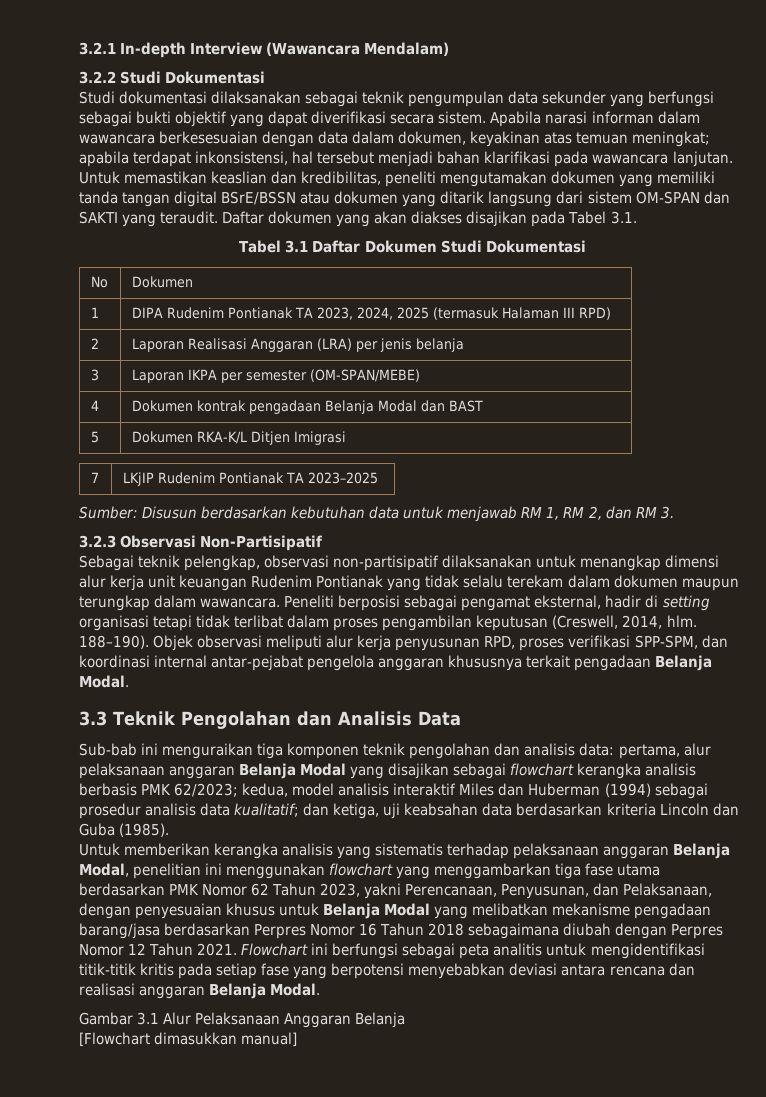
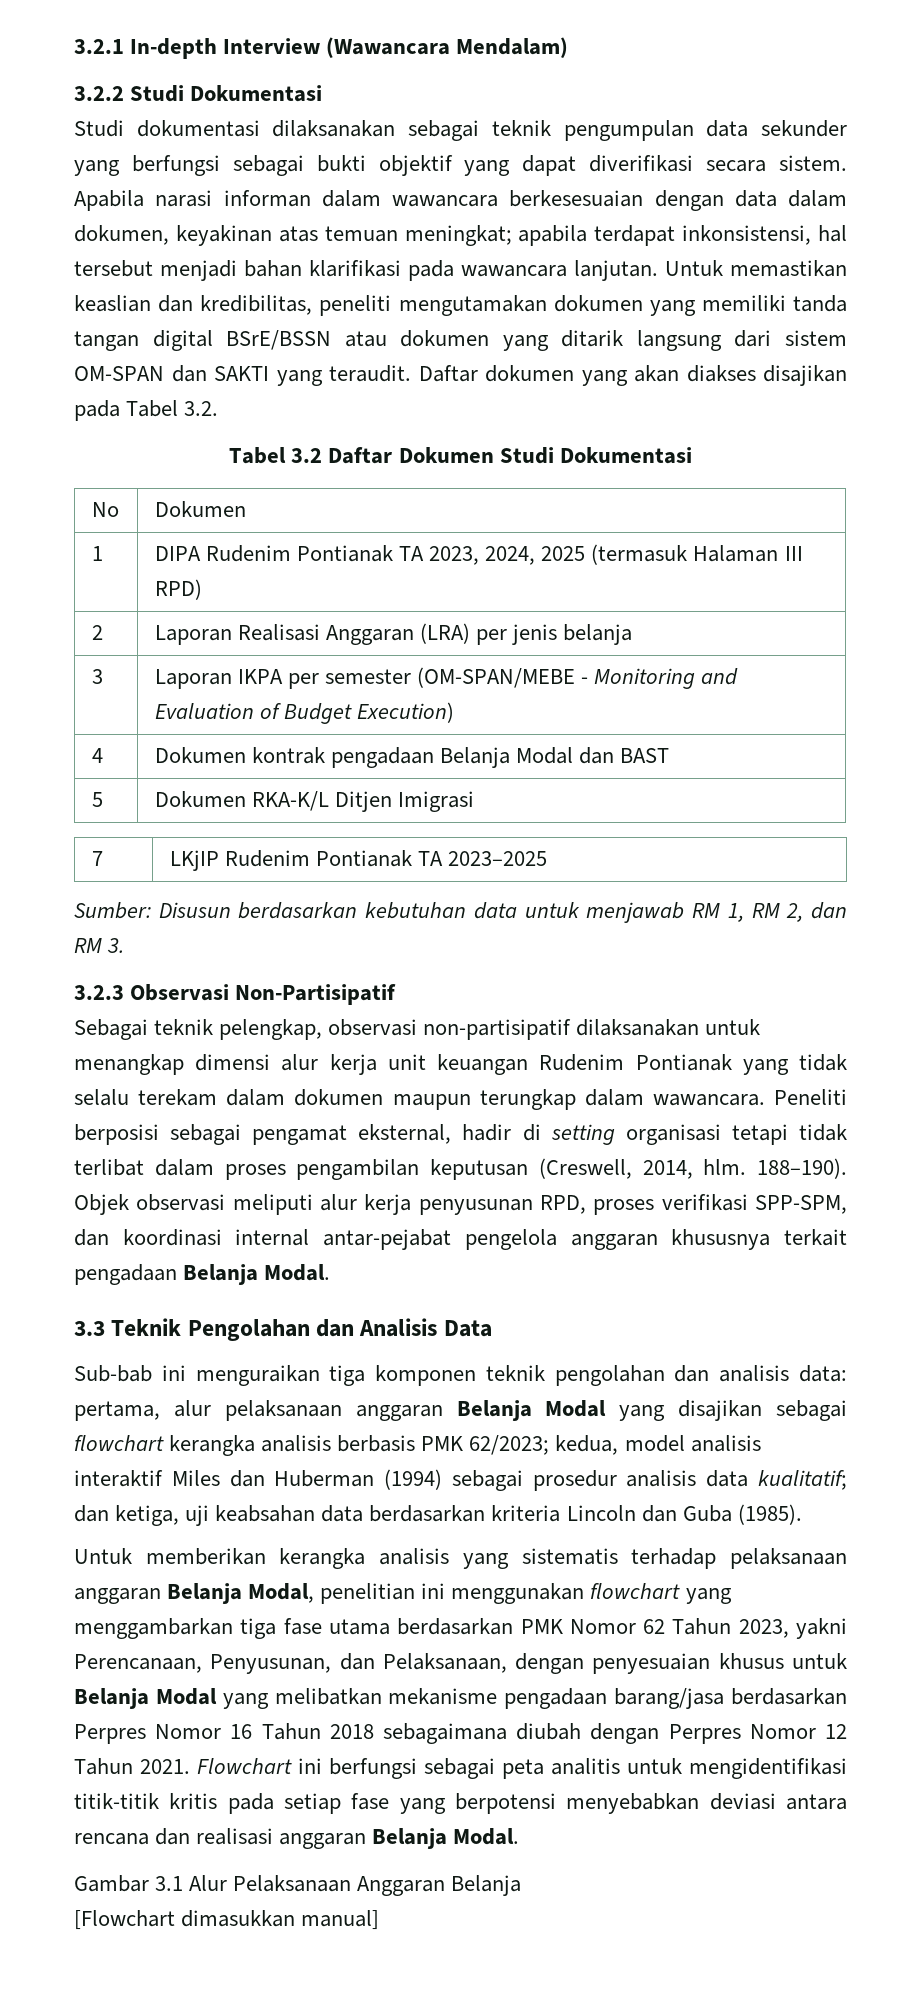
- Daftar dokumen yang akan diakses disajikan pada Tabel 3.1.
- Tabel 3.1 Daftar Dokumen Studi Dokumentasi
+ Daftar dokumen yang akan diakses disajikan pada Tabel 3.2.
+ Tabel 3.2 Daftar Dokumen Studi Dokumentasi
- 3 | Laporan IKPA per semester (OM-SPAN/MEBE)
+ 3 | Laporan IKPA per semester (OM-SPAN/MEBE - Monitoring and Evaluation of Budget Execution)

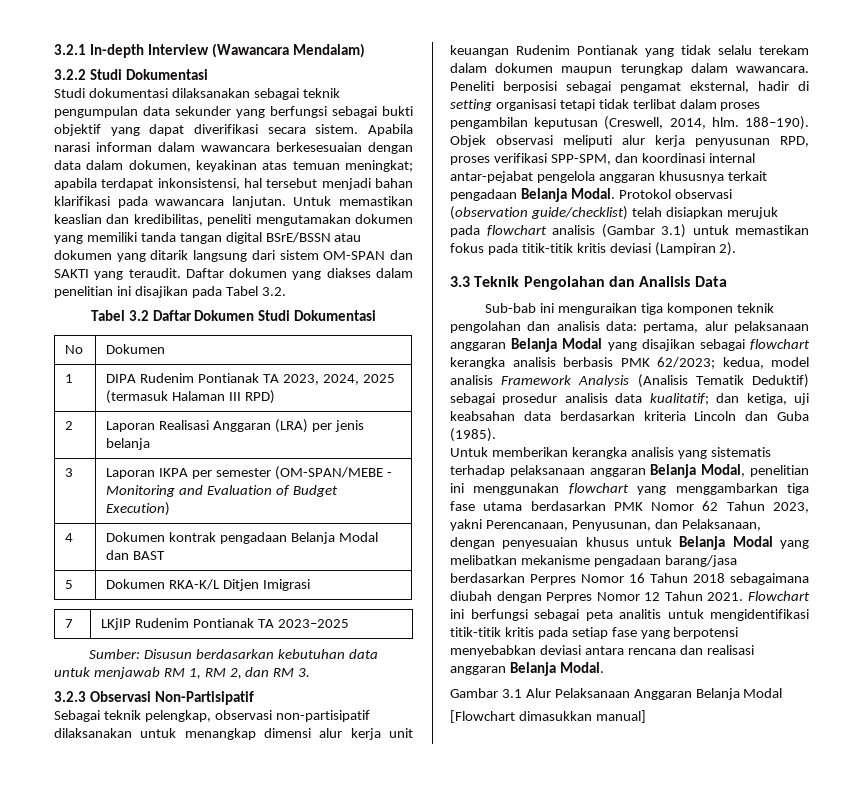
- Daftar dokumen yang akan diakses disajikan pada Tabel 3.2.
+ Daftar dokumen yang diakses dalam penelitian ini disajikan pada Tabel 3.2.
+ Protokol observasi (observation guide/checklist) telah disiapkan merujuk pada flowchart analisis (Gambar 3.1) untuk memastikan fokus pada titik-titik kritis deviasi (Lampiran 2).
- Sub-bab ini menguraikan tiga komponen teknik pengolahan dan analisis data: pertama, alur pelaksanaan anggaran Belanja Modal yang disajikan sebagai flowchart kerangka analisis berbasis PMK 62/2023; kedua, model analisis interaktif Miles dan Huberman (1994) sebagai prosedur analisis data kualitatif; dan ketiga, uji keabsahan data berdasarkan kriteria Lincoln dan Guba (1985).
+ Sub-bab ini menguraikan tiga komponen teknik pengolahan dan analisis data: pertama, alur pelaksanaan anggaran Belanja Modal yang disajikan sebagai flowchart kerangka analisis berbasis PMK 62/2023; kedua, model analisis Framework Analysis (Analisis Tematik Deduktif) sebagai prosedur analisis data kualitatif; dan ketiga, uji keabsahan data berdasarkan kriteria Lincoln dan Guba (1985).
- Gambar 3.1 Alur Pelaksanaan Anggaran Belanja
+ Gambar 3.1 Alur Pelaksanaan Anggaran Belanja Modal

